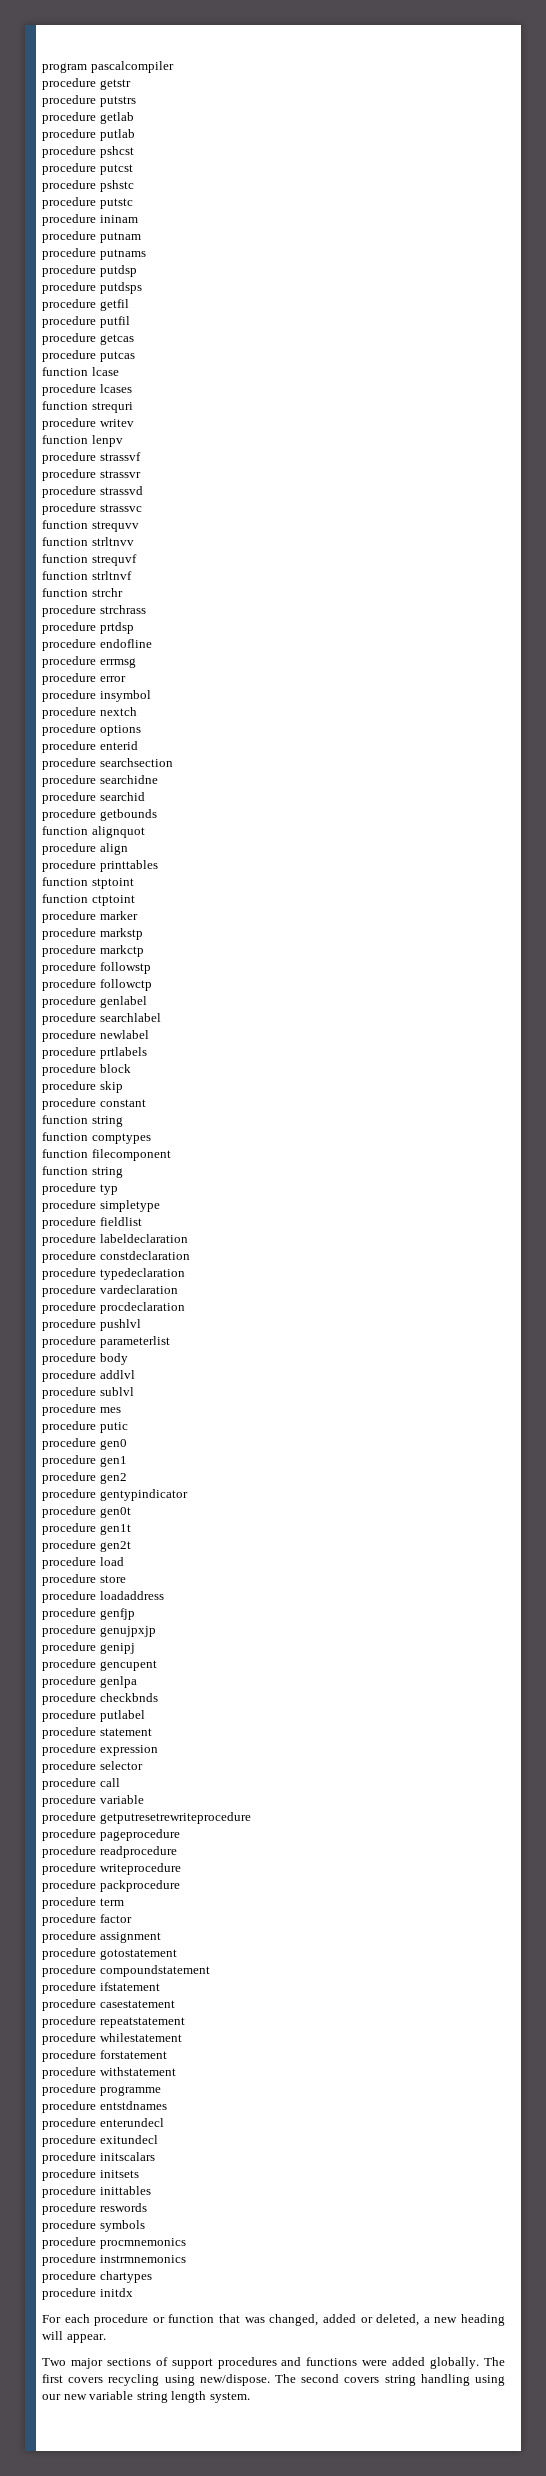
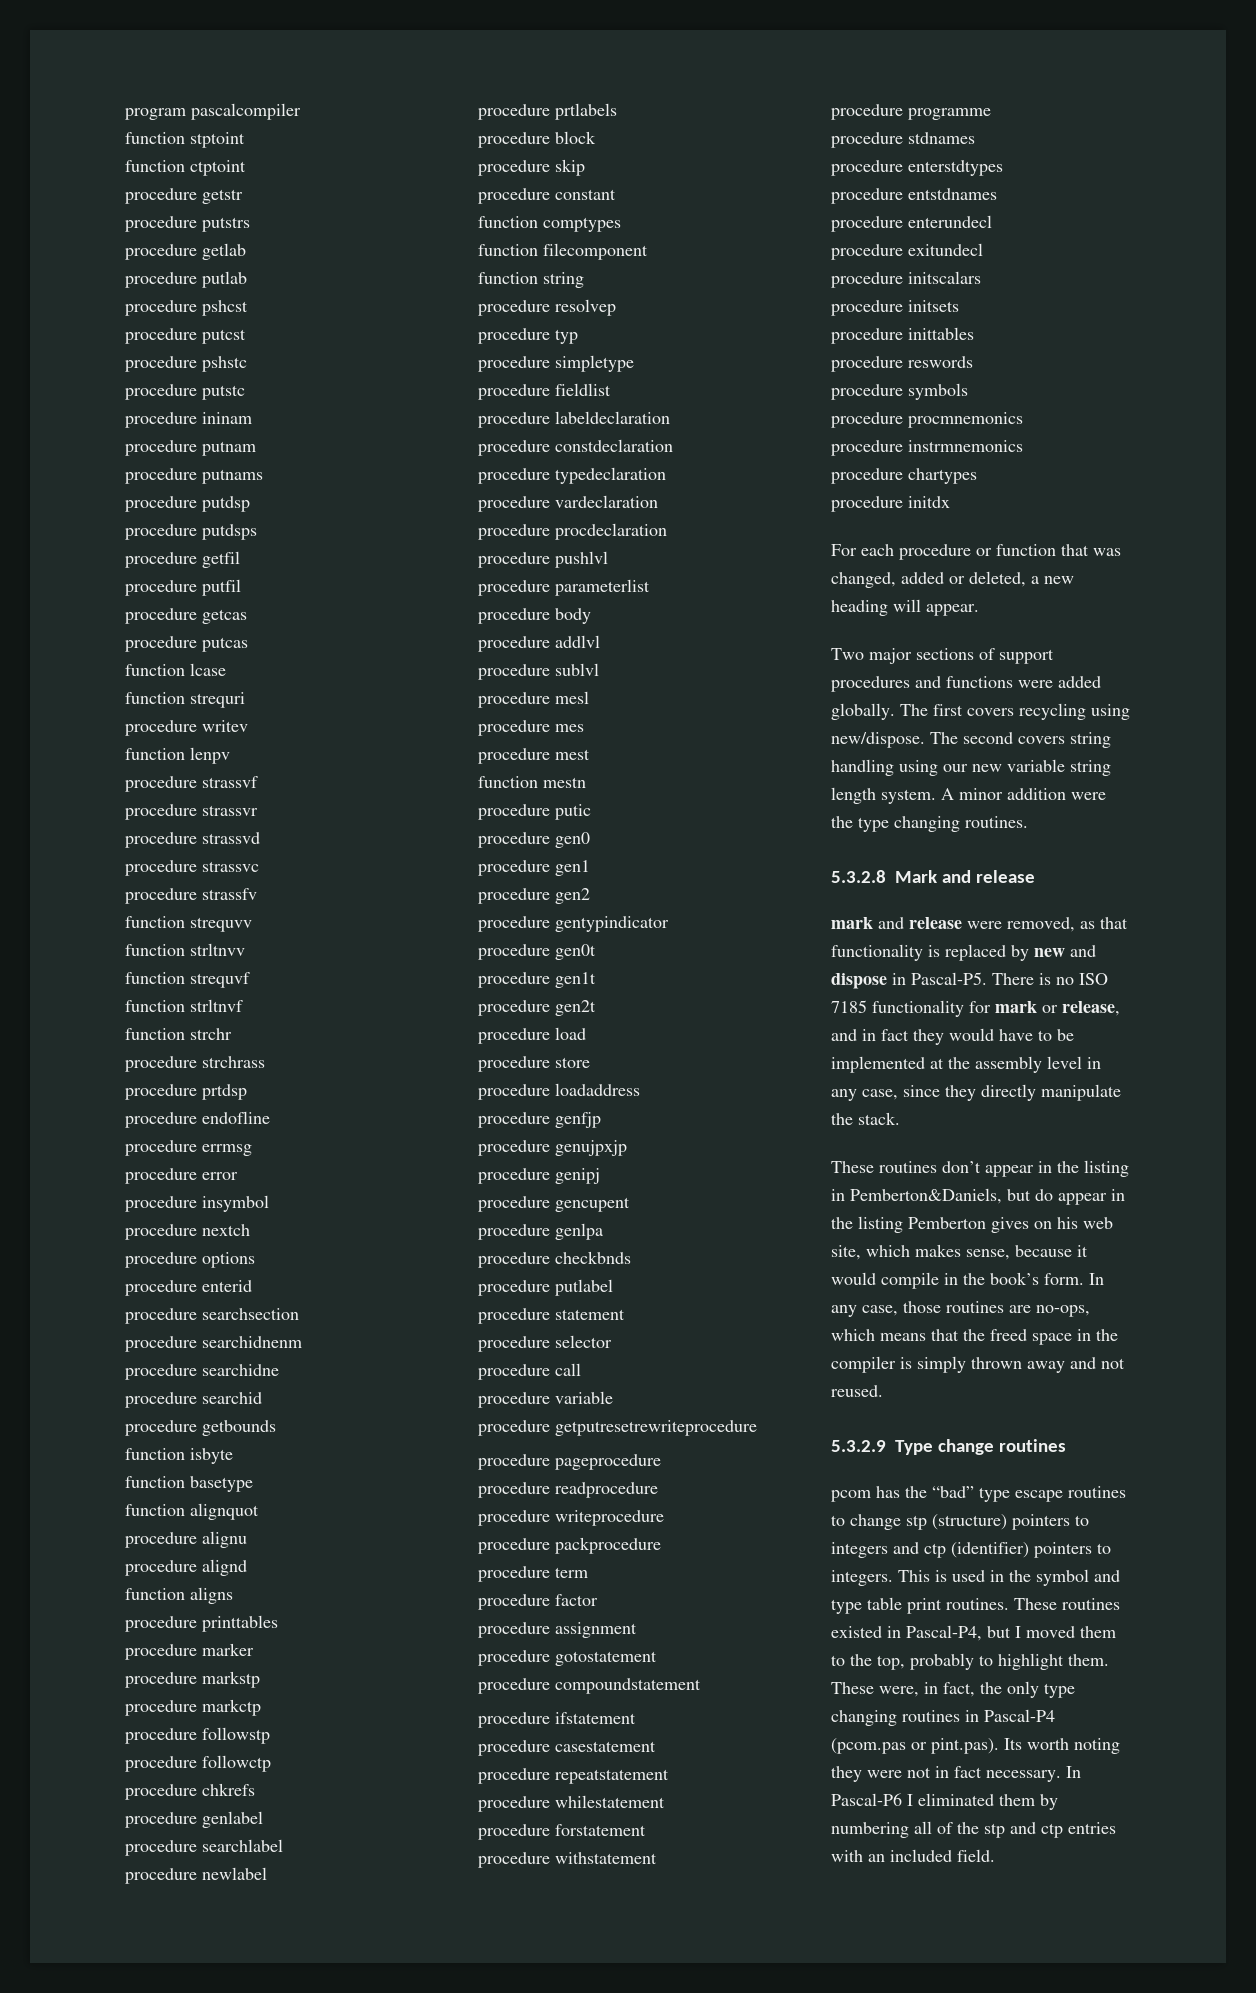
+ function stptoint
+ function ctptoint
- procedure lcases
+ procedure strassfv
+ procedure searchidnenm
+ function isbyte
+ function basetype
- procedure align
+ procedure alignu
+ procedure alignd
+ function aligns
  procedure printtables
- function stptoint
- function ctptoint
+ procedure chkrefs
  procedure constant
- function string
+ procedure resolvep
+ procedure mesl
+ procedure mest
+ function mestn
- procedure expression
+ procedure stdnames
+ procedure enterstdtypes
+ A minor addition were the type changing routines.
+ 5.3.2.8 Mark and release
+ mark and release were removed, as that functionality is replaced by new and dispose in Pascal-P5. There is no ISO 7185 functionality for mark or release, and in fact they would have to be implemented at the assembly level in any case, since they directly manipulate the stack.
+ These routines don’t appear in the listing in Pemberton&Daniels, but do appear in the listing Pemberton gives on his web site, which makes sense, because it would compile in the book’s form. In any case, those routines are no-ops, which means that the freed space in the compiler is simply thrown away and not reused.
+ 5.3.2.9 Type change routines
+ pcom has the “bad” type escape routines to change stp (structure) pointers to integers and ctp (identifier) pointers to integers. This is used in the symbol and type table print routines. These routines existed in Pascal-P4, but I moved them to the top, probably to highlight them. These were, in fact, the only type changing routines in Pascal-P4 (pcom.pas or pint.pas). Its worth noting they were not in fact necessary. In Pascal-P6 I eliminated them by numbering all of the stp and ctp entries with an included field.

